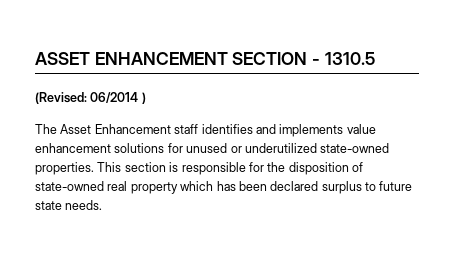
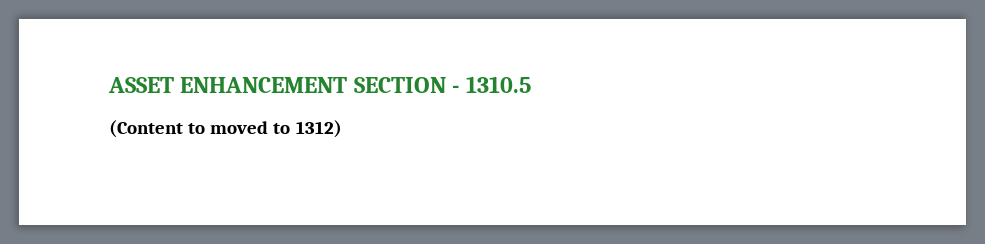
- (Revised: 06/2014 )
- The Asset Enhancement staff identifies and implements value enhancement solutions for unused or underutilized state-owned properties. This section is responsible for the disposition of state-owned real property which has been declared surplus to future state needs.
+ (Content to moved to 1312)

